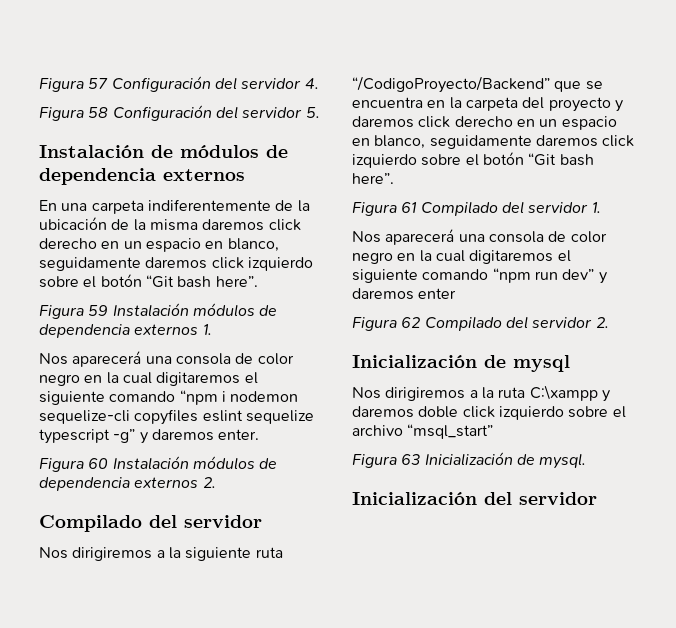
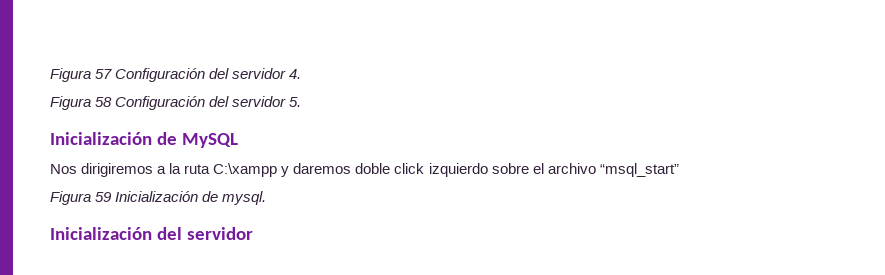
- Instalación de módulos de dependencia externos
- En una carpeta indiferentemente de la ubicación de la misma daremos click derecho en un espacio en blanco, seguidamente daremos click izquierdo sobre el botón “Git bash here”.
- Figura 59 Instalación módulos de dependencia externos 1.
- Nos aparecerá una consola de color negro en la cual digitaremos el siguiente comando “npm i nodemon sequelize-cli copyfiles eslint sequelize typescript -g” y daremos enter.
- Figura 60 Instalación módulos de dependencia externos 2.
- Compilado del servidor
- Nos dirigiremos a la siguiente ruta “/CodigoProyecto/Backend” que se encuentra en la carpeta del proyecto y daremos click derecho en un espacio en blanco, seguidamente daremos click izquierdo sobre el botón “Git bash here”.
- Figura 61 Compilado del servidor 1.
- Nos aparecerá una consola de color negro en la cual digitaremos el siguiente comando “npm run dev” y daremos enter
- Figura 62 Compilado del servidor 2.
- Inicialización de mysql
+ Inicialización de MySQL
- Figura 63 Inicialización de mysql.
+ Figura 59 Inicialización de mysql.

